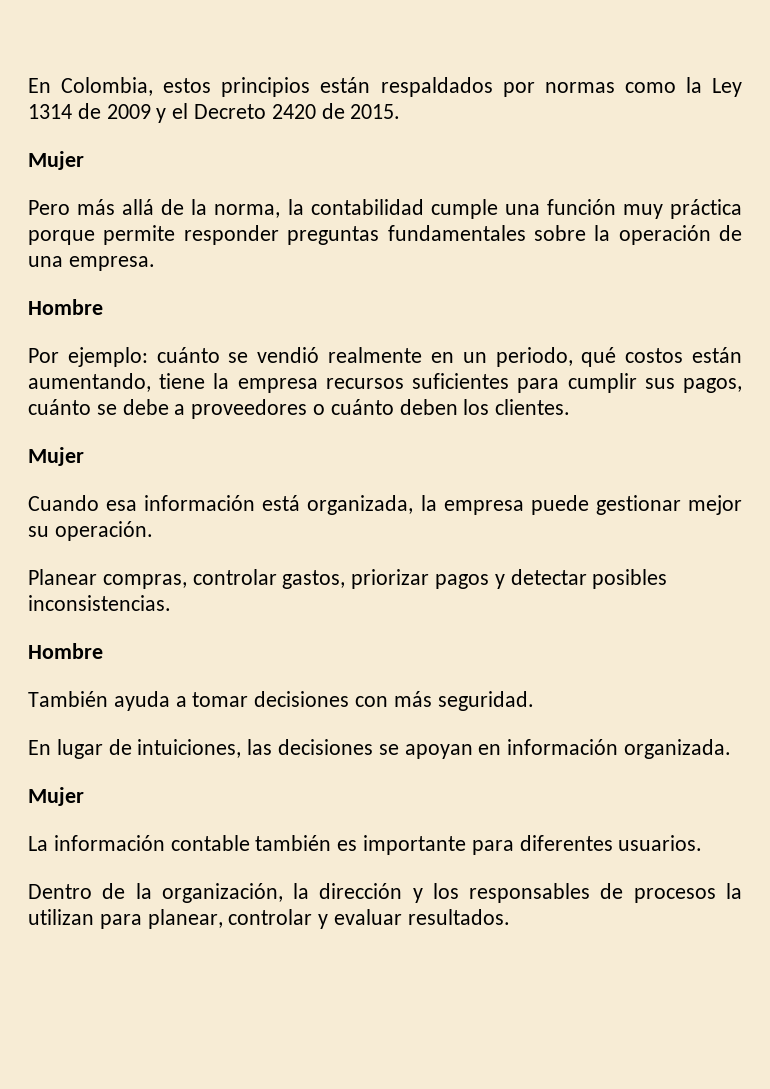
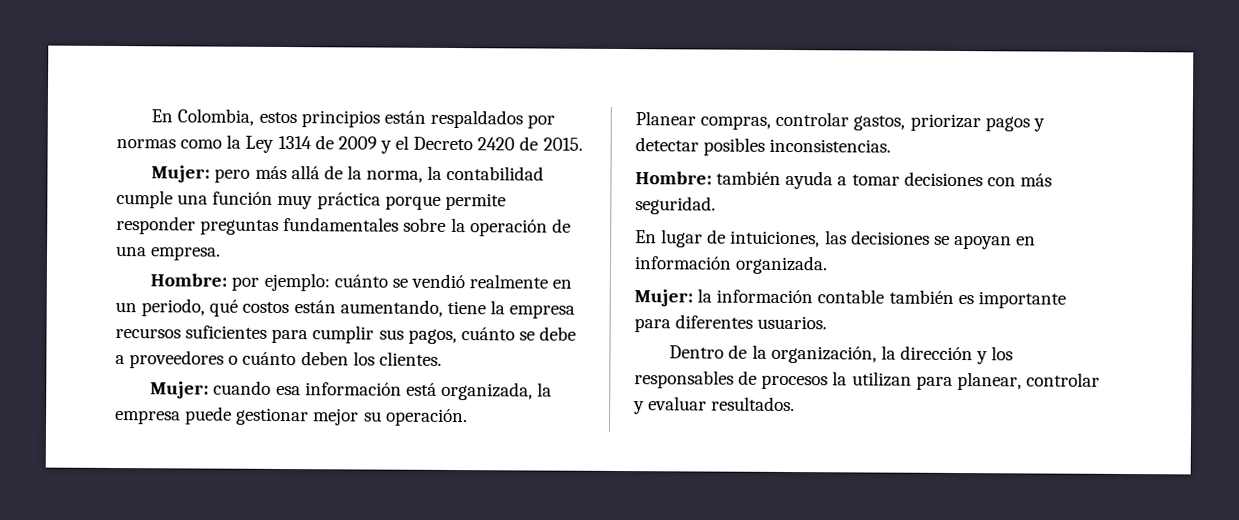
  En Colombia, estos principios están respaldados por normas como la Ley 1314 de 2009 y el Decreto 2420 de 2015.
- Mujer
- Pero más allá de la norma, la contabilidad cumple una función muy práctica porque permite responder preguntas fundamentales sobre la operación de una empresa.
- Hombre
- Por ejemplo:
+ Mujer: pero más allá de la norma, la contabilidad cumple una función muy práctica porque permite responder preguntas fundamentales sobre la operación de una empresa.
+ Hombre: por ejemplo:
  cuánto se vendió realmente en un periodo, qué costos están aumentando, tiene la empresa recursos suficientes para cumplir sus pagos, cuánto se debe a proveedores o cuánto deben los clientes.
- Mujer
- Cuando esa información está organizada, la empresa puede gestionar mejor su operación.
+ Mujer: cuando esa información está organizada, la empresa puede gestionar mejor su operación.
  Planear compras, controlar gastos, priorizar pagos y detectar posibles inconsistencias.
- Hombre
- También ayuda a tomar decisiones con más seguridad.
+ Hombre: también ayuda a tomar decisiones con más seguridad.
  En lugar de intuiciones, las decisiones se apoyan en información organizada.
- Mujer
- La información contable también es importante para diferentes usuarios.
+ Mujer: la información contable también es importante para diferentes usuarios.

